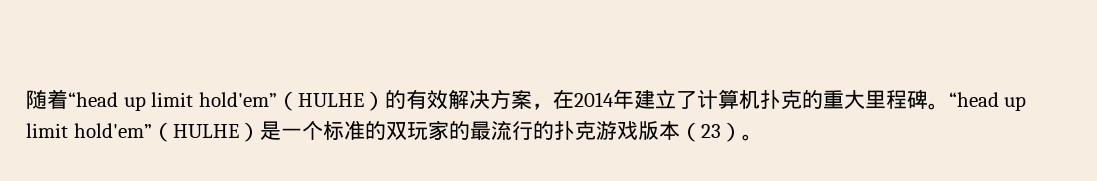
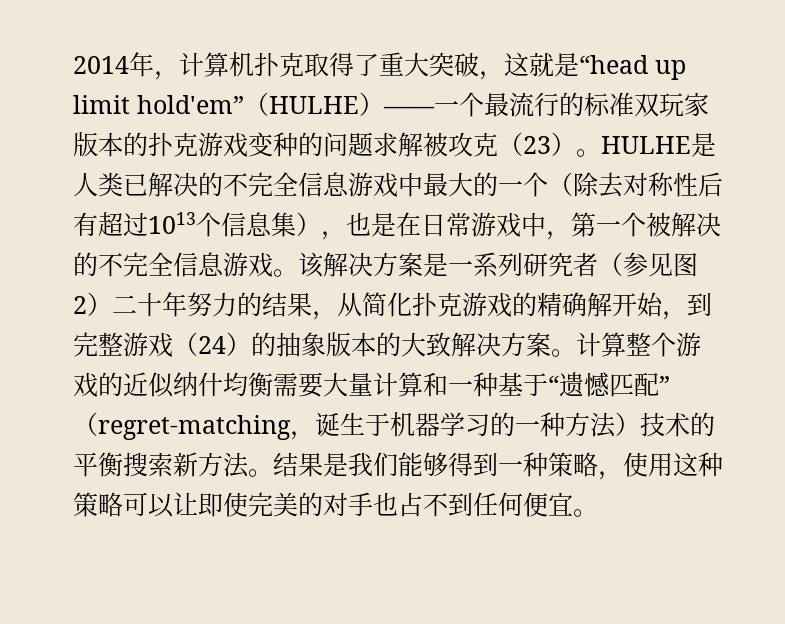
- 随着“head up limit hold'em”（HULHE）的有效解决方案，在2014年建立了计算机扑克的重大里程碑。“head up limit hold'em”（HULHE）是一个标准的双玩家的最流行的扑克游戏版本（23）。
+ 2014年，计算机扑克取得了重大突破，这就是“head up limit hold'em”（HULHE）——一个最流行的标准双玩家版本的扑克游戏变种的问题求解被攻克（23）。HULHE是人类已解决的不完全信息游戏中最大的一个（除去对称性后有超过1013个信息集），也是在日常游戏中，第一个被解决的不完全信息游戏。该解决方案是一系列研究者（参见图2）二十年努力的结果，从简化扑克游戏的精确解开始，到完整游戏（24）的抽象版本的大致解决方案。计算整个游戏的近似纳什均衡需要大量计算和一种基于“遗憾匹配”（regret-matching，诞生于机器学习的一种方法）技术的平衡搜索新方法。结果是我们能够得到一种策略，使用这种策略可以让即使完美的对手也占不到任何便宜。

